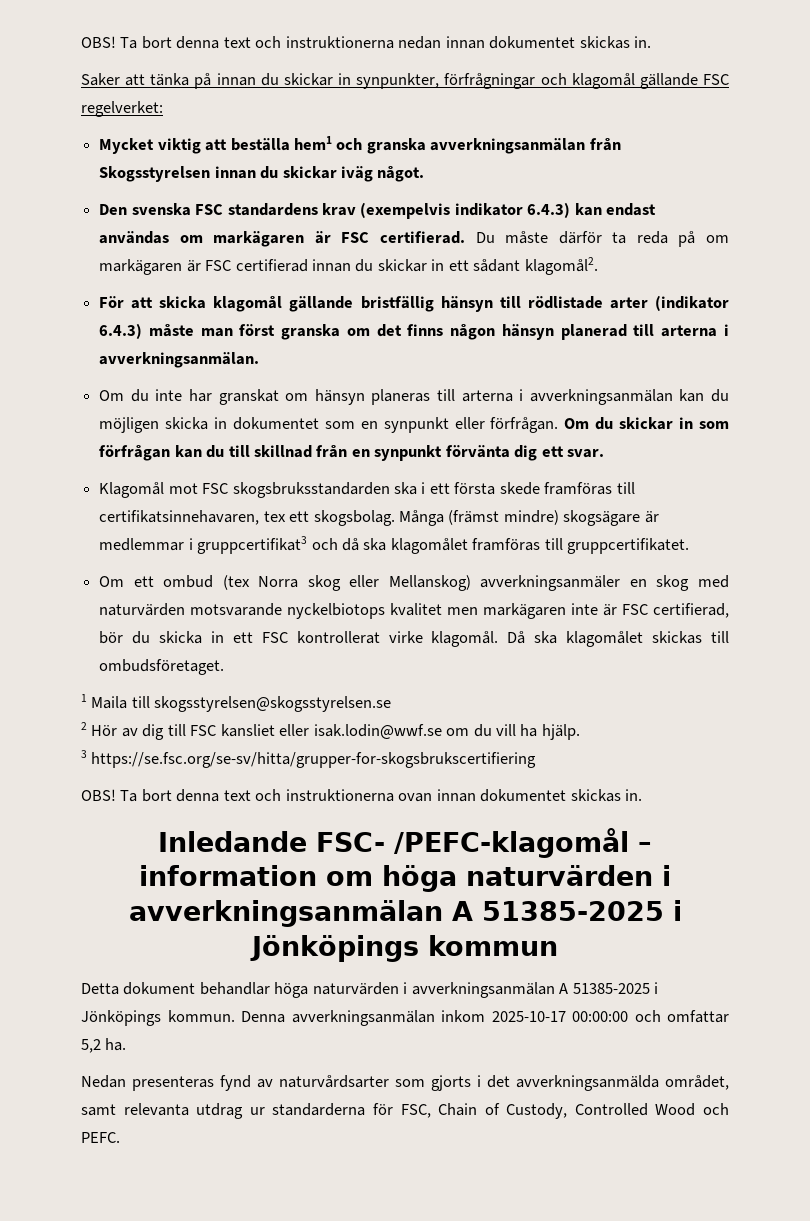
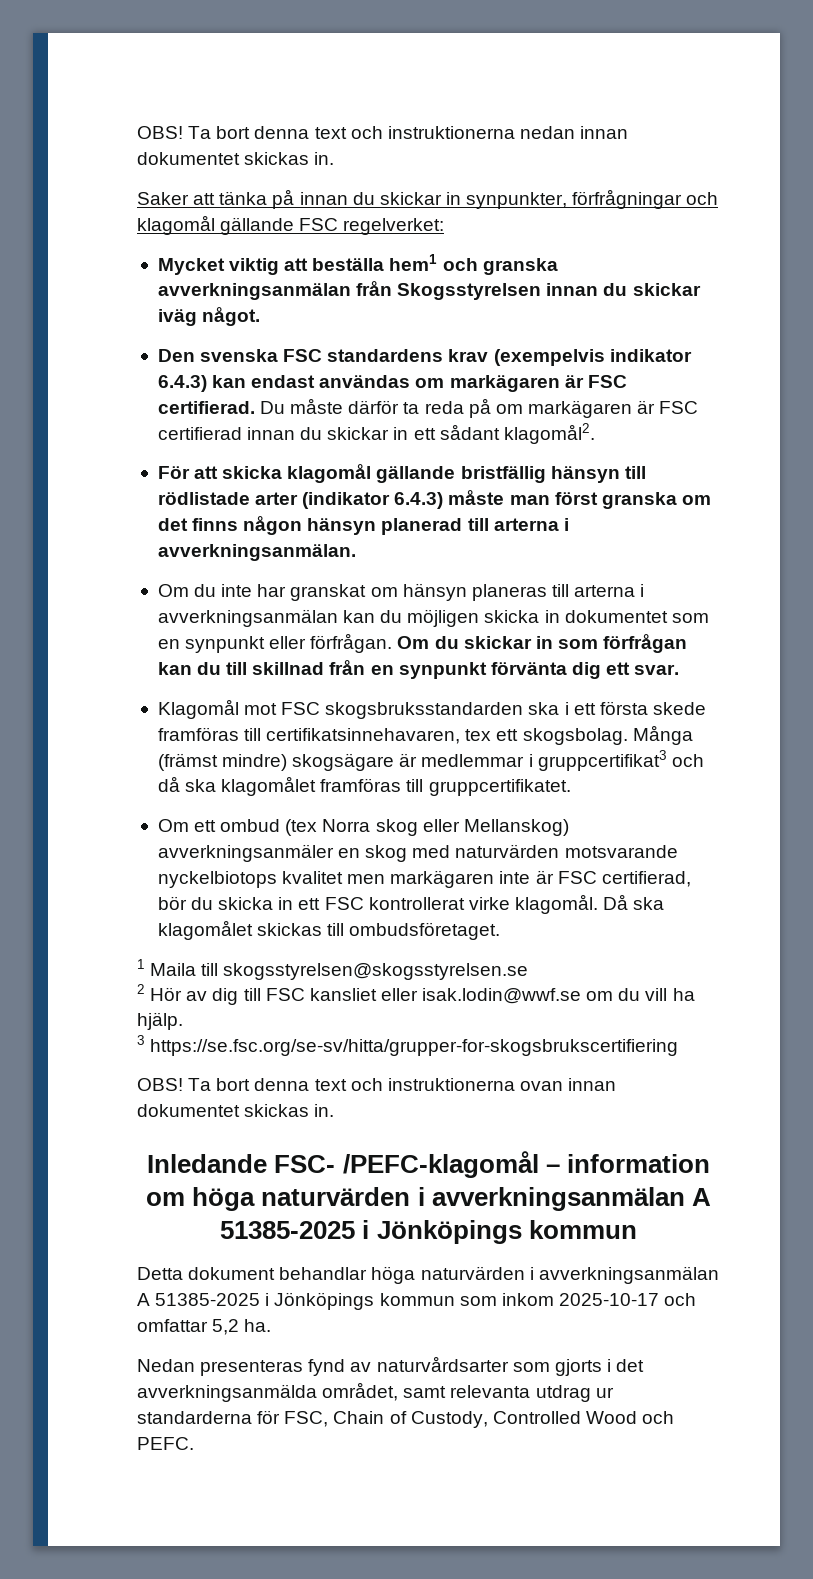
- Detta dokument behandlar höga naturvärden i avverkningsanmälan A 51385-2025 i Jönköpings kommun. Denna avverkningsanmälan inkom 2025-10-17 00:00:00 och omfattar 5,2 ha.
+ Detta dokument behandlar höga naturvärden i avverkningsanmälan A 51385-2025 i Jönköpings kommun som inkom 2025-10-17 och omfattar 5,2 ha.

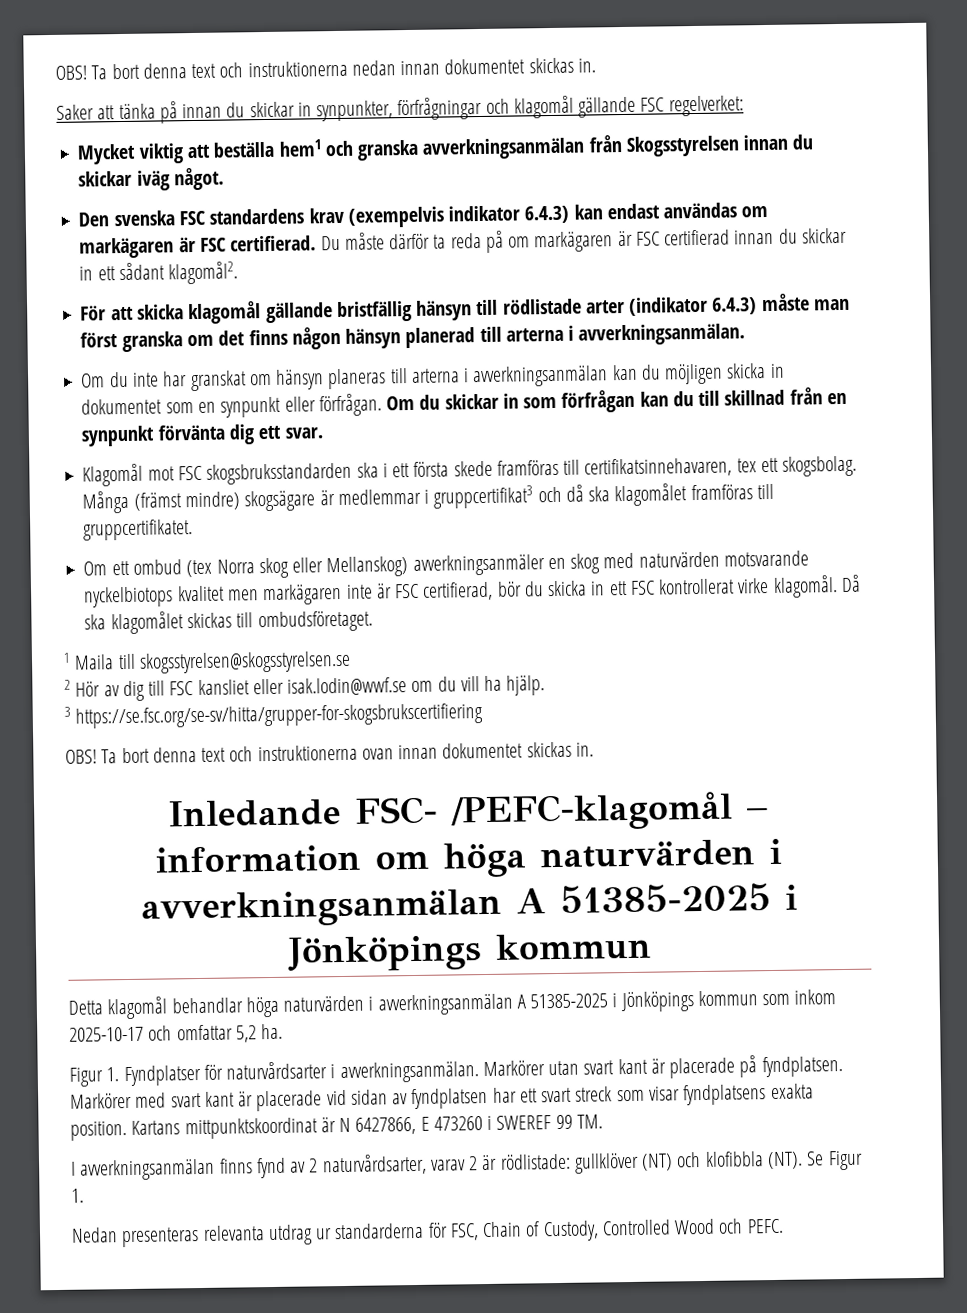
- Detta dokument behandlar höga naturvärden i avverkningsanmälan A 51385-2025 i Jönköpings kommun som inkom 2025-10-17 och omfattar 5,2 ha.
+ Detta klagomål behandlar höga naturvärden i avverkningsanmälan A 51385-2025 i Jönköpings kommun som inkom 2025-10-17 och omfattar 5,2 ha.
- Nedan presenteras fynd av naturvårdsarter som gjorts i det avverkningsanmälda området, samt relevanta utdrag ur standarderna för FSC, Chain of Custody, Controlled Wood och PEFC.
+ Figur 1. Fyndplatser för naturvårdsarter i avverkningsanmälan. Markörer utan svart kant är placerade på fyndplatsen. Markörer med svart kant är placerade vid sidan av fyndplatsen har ett svart streck som visar fyndplatsens exakta position. Kartans mittpunktskoordinat är N 6427866, E 473260 i SWEREF 99 TM.
+ I avverkningsanmälan finns fynd av 2 naturvårdsarter, varav 2 är rödlistade: gullklöver (NT) och klofibbla (NT). Se Figur 1.
+ Nedan presenteras relevanta utdrag ur standarderna för FSC, Chain of Custody, Controlled Wood och PEFC.

